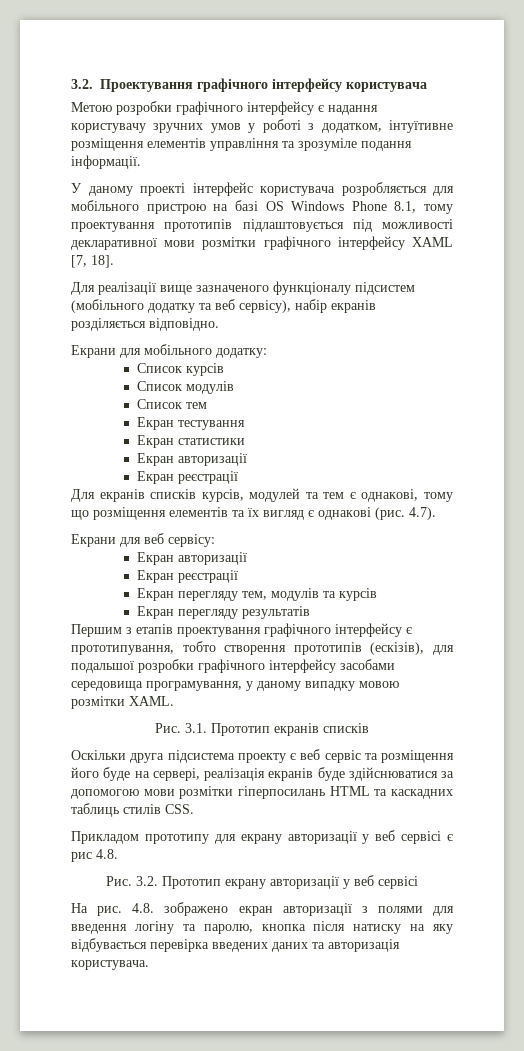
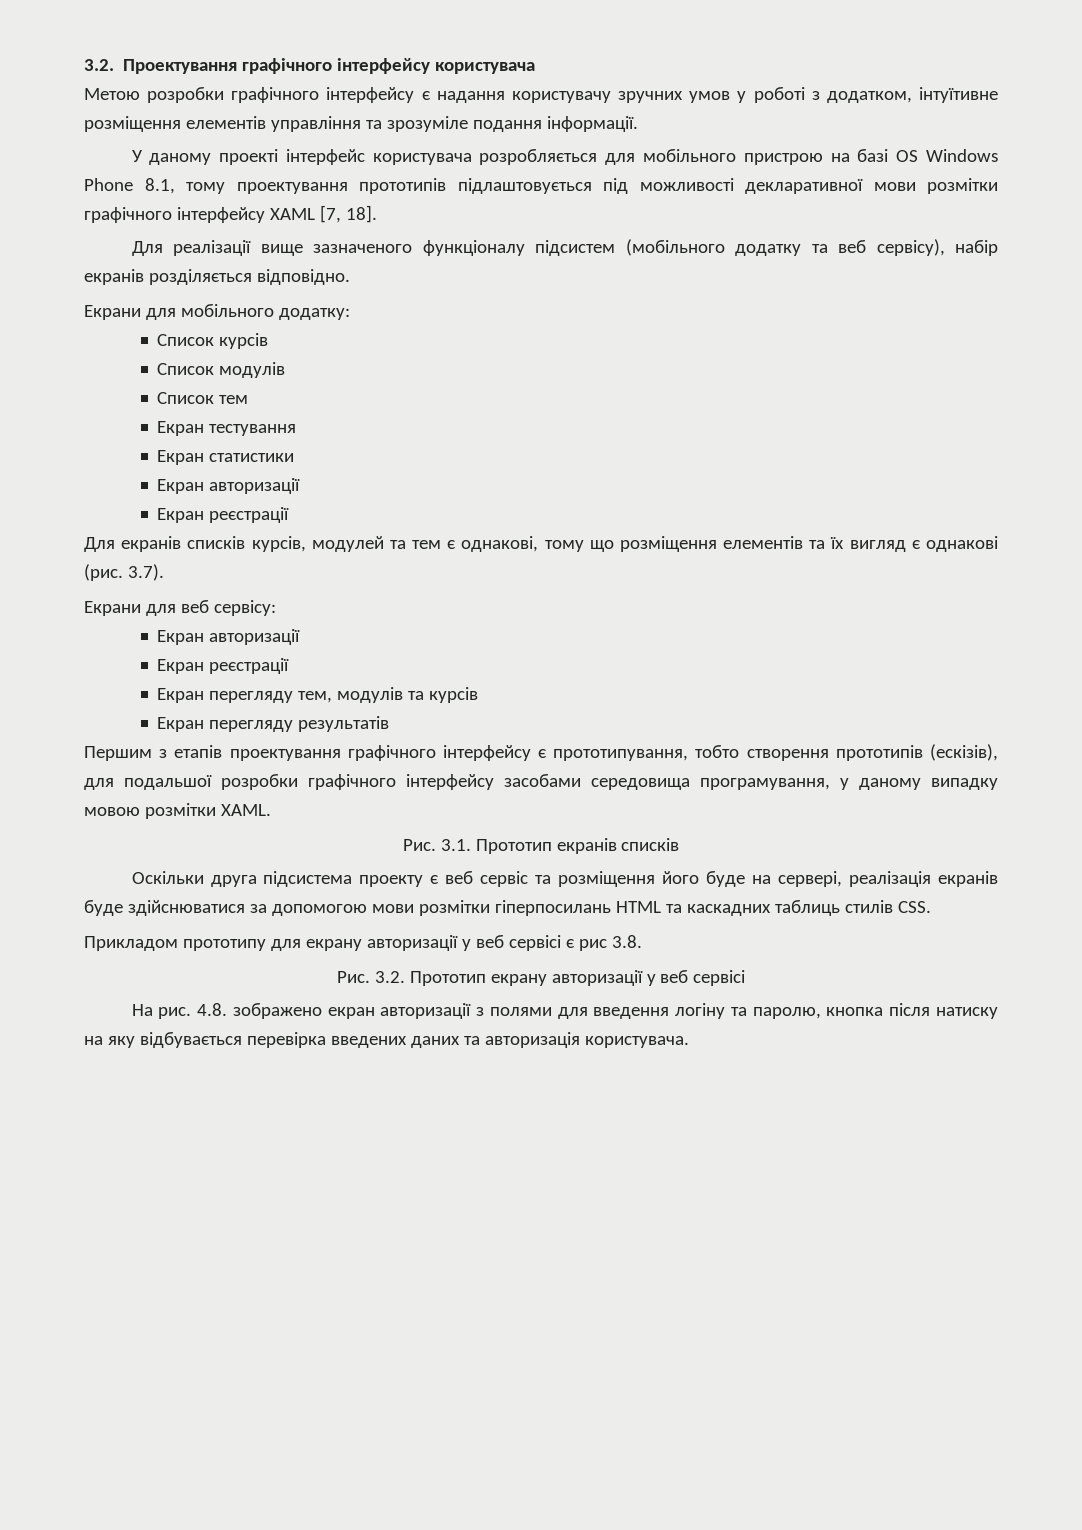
- 4.7).
+ 3.7).
- Прикладом прототипу для екрану авторизації у веб сервісі є рис 4.8.
+ Прикладом прототипу для екрану авторизації у веб сервісі є рис 3.8.

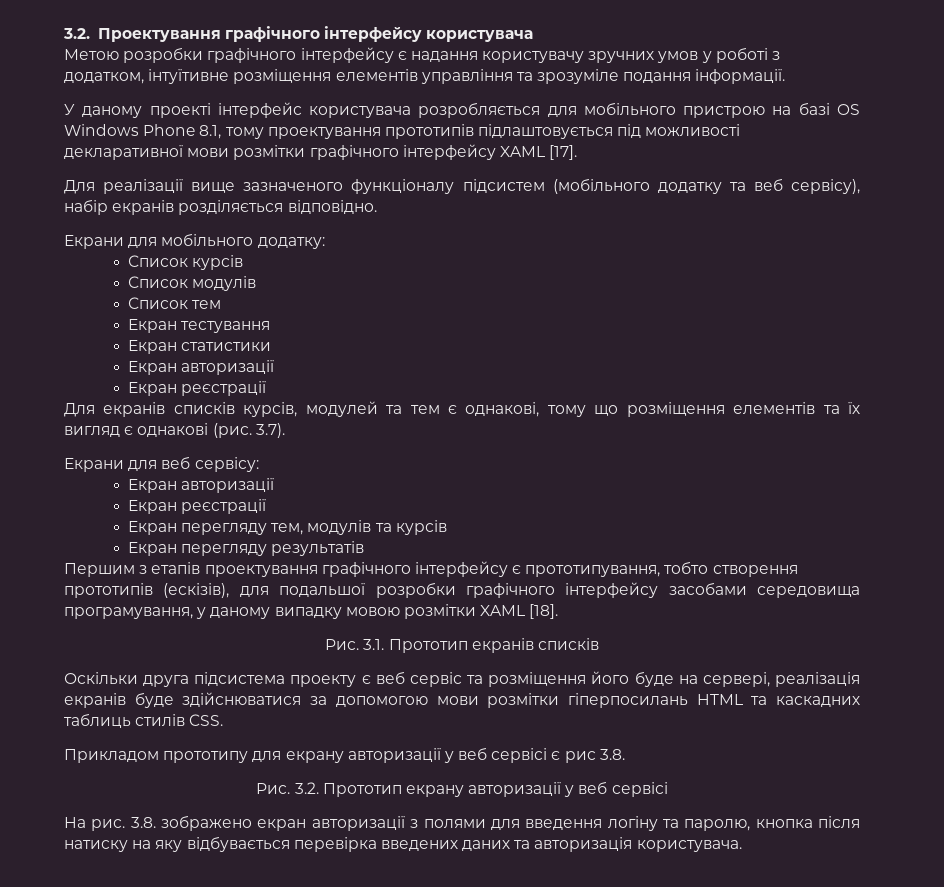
- У даному проекті інтерфейс користувача розробляється для мобільного пристрою на базі OS Windows Phone 8.1, тому проектування прототипів підлаштовується під можливості декларативної мови розмітки графічного інтерфейсу XAML [7, 18].
+ У даному проекті інтерфейс користувача розробляється для мобільного пристрою на базі OS Windows Phone 8.1, тому проектування прототипів підлаштовується під можливості декларативної мови розмітки графічного інтерфейсу XAML [17].
- Першим з етапів проектування графічного інтерфейсу є прототипування, тобто створення прототипів (ескізів), для подальшої розробки графічного інтерфейсу засобами середовища програмування, у даному випадку мовою розмітки XAML.
+ Першим з етапів проектування графічного інтерфейсу є прототипування, тобто створення прототипів (ескізів), для подальшої розробки графічного інтерфейсу засобами середовища програмування, у даному випадку мовою розмітки XAML [18].
- 4.8. зображено екран авторизації з полями для введення логіну та паролю, кнопка після натиску на яку відбувається перевірка введених даних та авторизація користувача.
+ 3.8. зображено екран авторизації з полями для введення логіну та паролю, кнопка після натиску на яку відбувається перевірка введених даних та авторизація користувача.

